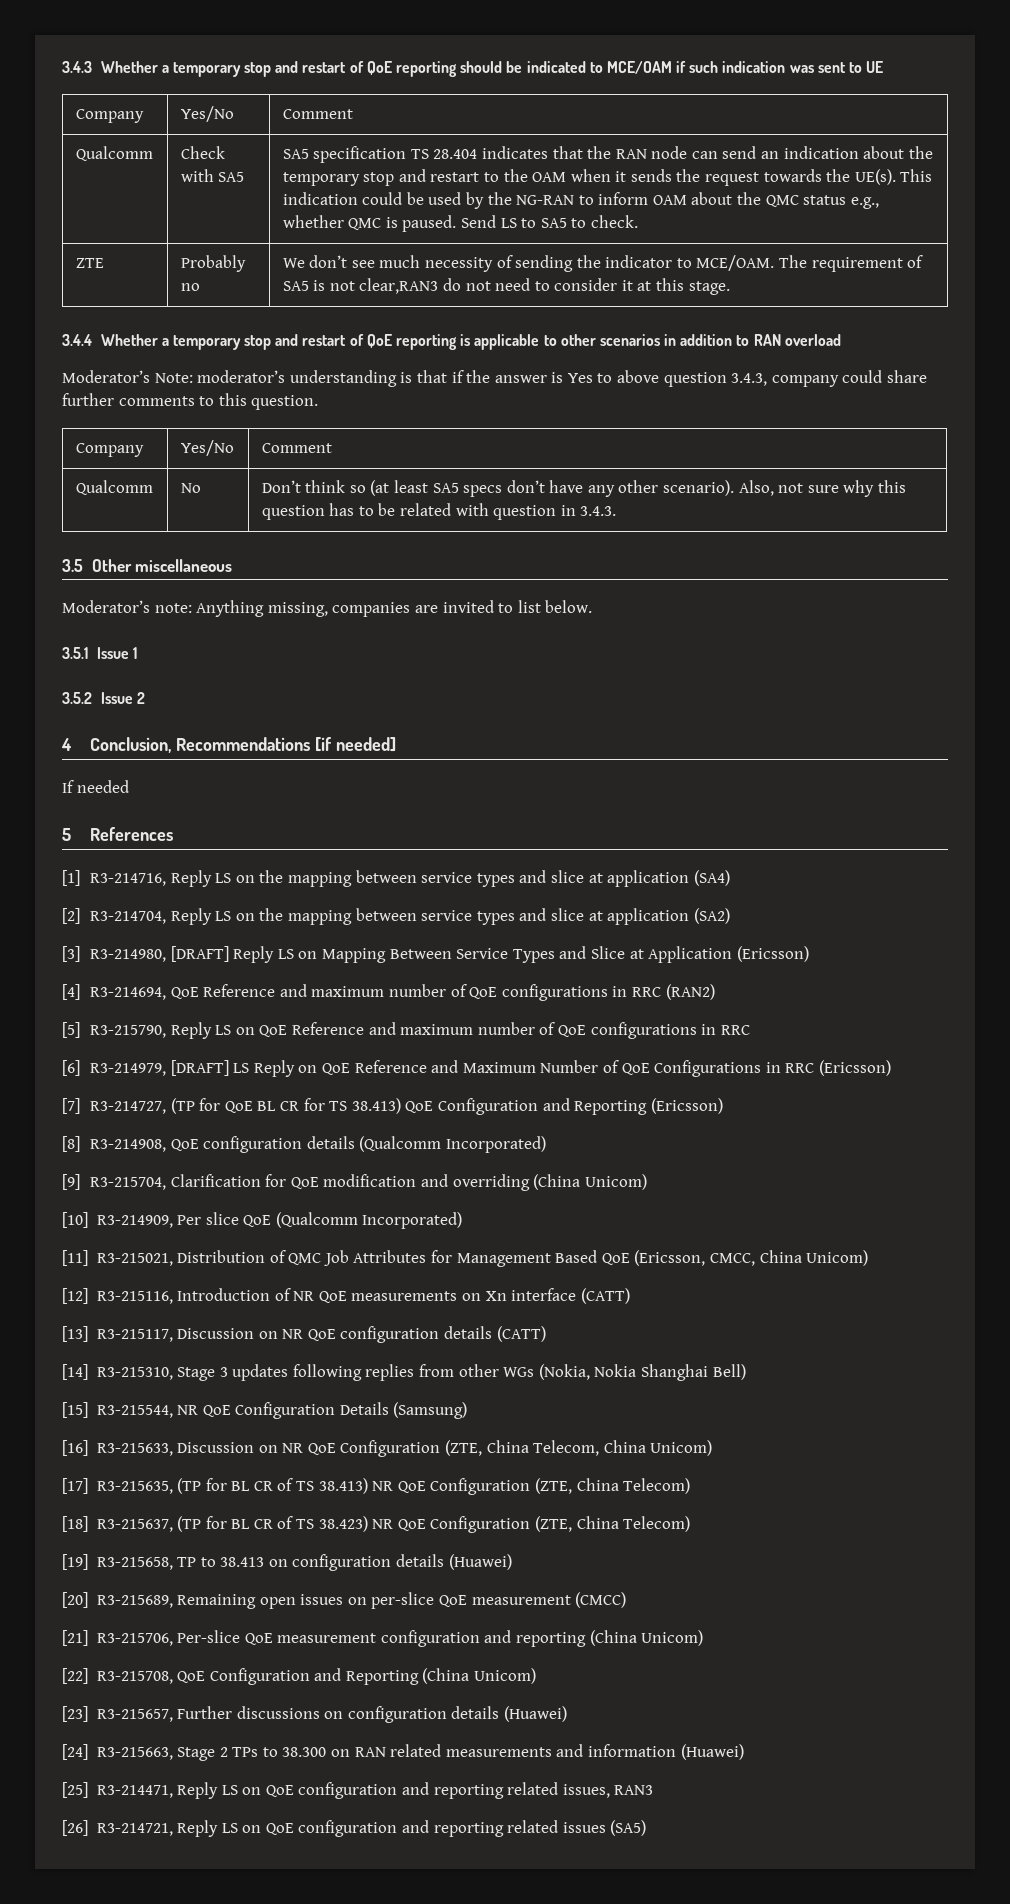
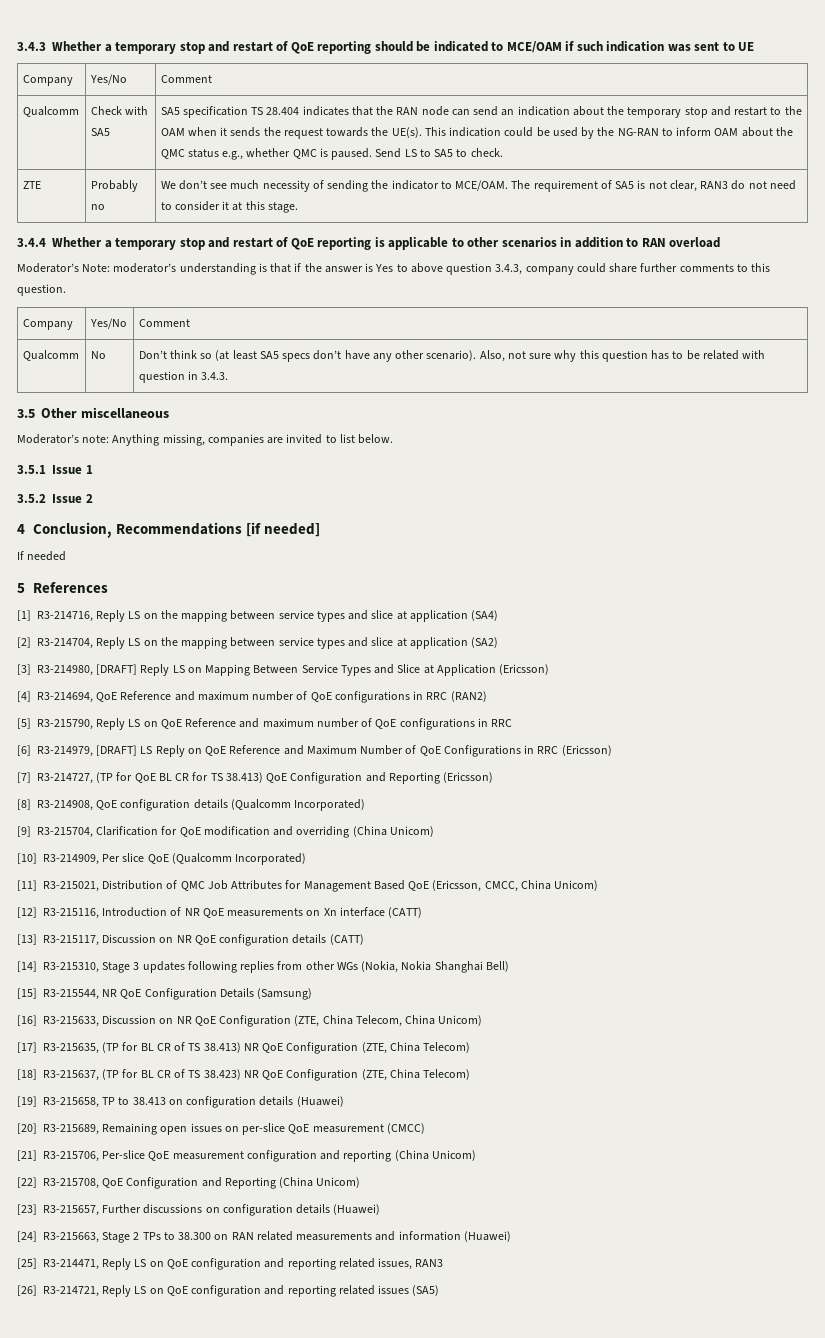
- ZTE | Probably no | We don’t see much necessity of sending the indicator to MCE/OAM. The requirement of SA5 is not clear,RAN3 do not need to consider it at this stage.
+ ZTE | Probably no | We don’t see much necessity of sending the indicator to MCE/OAM. The requirement of SA5 is not clear, RAN3 do not need to consider it at this stage.

